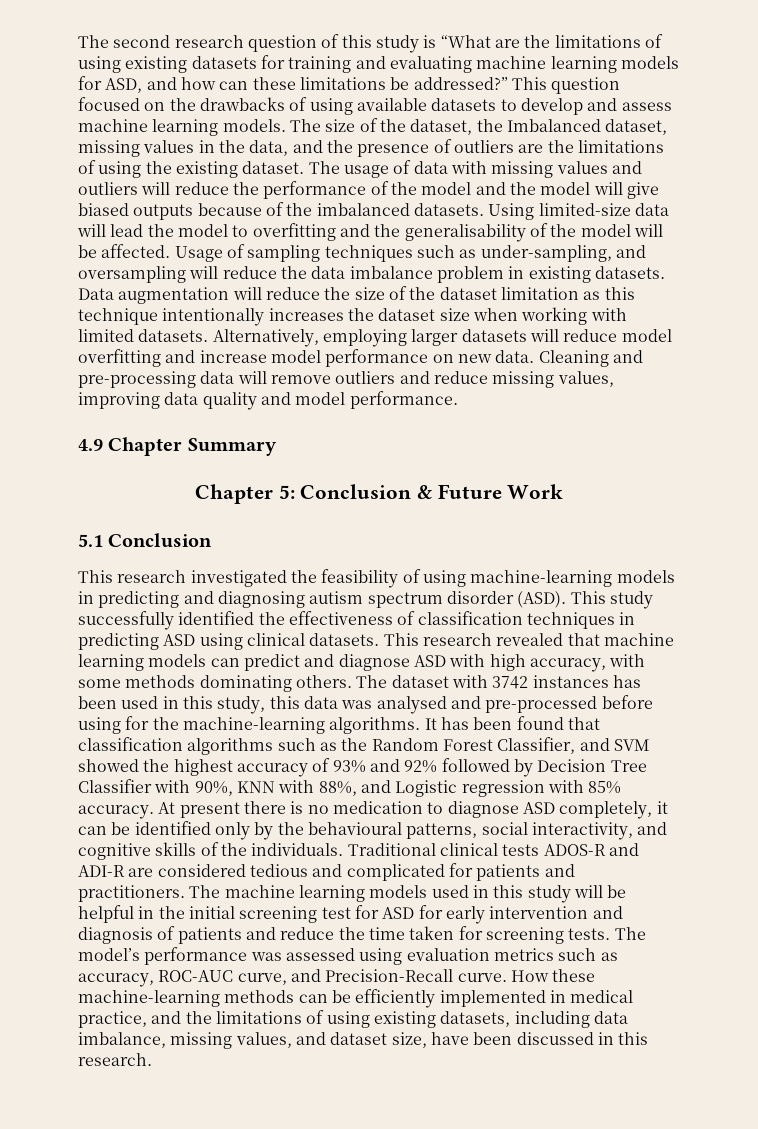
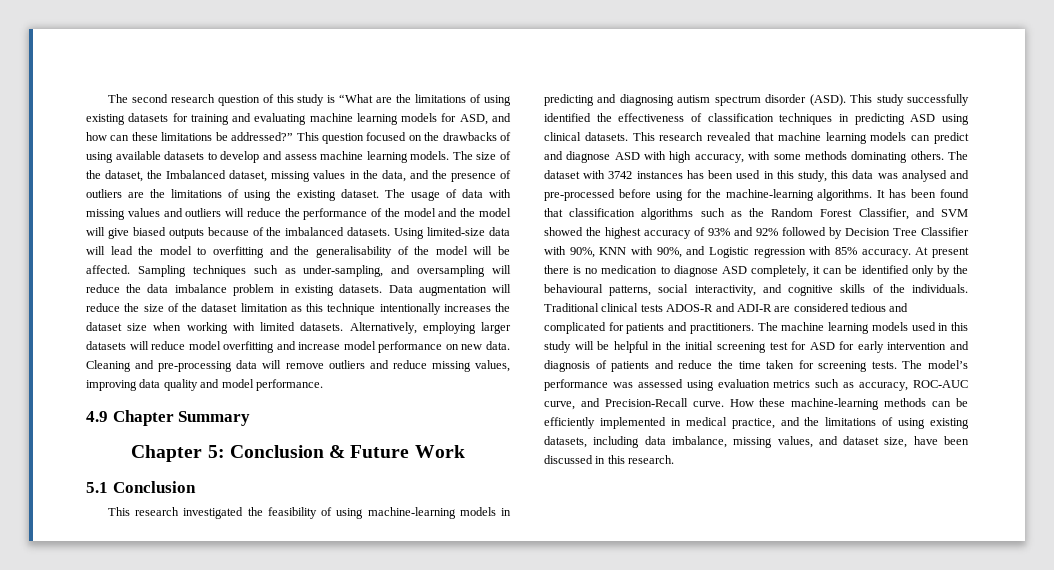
- Usage of sampling techniques such as under-sampling, and oversampling will reduce the data imbalance problem in existing datasets.
+ Sampling techniques such as under-sampling, and oversampling will reduce the data imbalance problem in existing datasets.
- It has been found that classification algorithms such as the Random Forest Classifier, and SVM showed the highest accuracy of 93% and 92% followed by Decision Tree Classifier with 90%, KNN with 88%, and Logistic regression with 85% accuracy.
+ It has been found that classification algorithms such as the Random Forest Classifier, and SVM showed the highest accuracy of 93% and 92% followed by Decision Tree Classifier with 90%, KNN with 90%, and Logistic regression with 85% accuracy.

